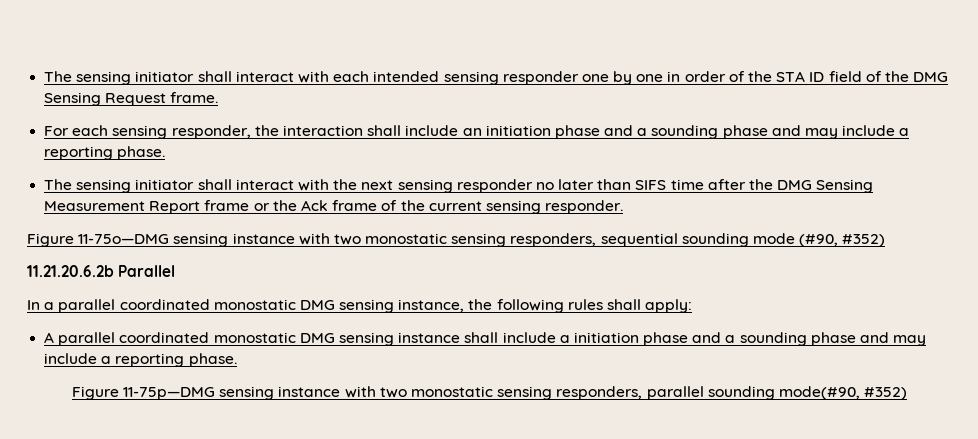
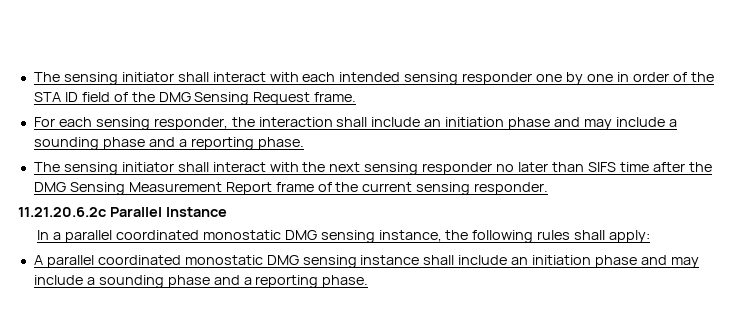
- For each sensing responder, the interaction shall include an initiation phase and a sounding phase and may include a reporting phase.
+ For each sensing responder, the interaction shall include an initiation phase and may include a sounding phase and a reporting phase.
- The sensing initiator shall interact with the next sensing responder no later than SIFS time after the DMG Sensing Measurement Report frame or the Ack frame of the current sensing responder.
+ The sensing initiator shall interact with the next sensing responder no later than SIFS time after the DMG Sensing Measurement Report frame of the current sensing responder.
- Figure 11-75o—DMG sensing instance with two monostatic sensing responders, sequential sounding mode (#90, #352)
- 11.21.20.6.2b Parallel
+ 11.21.20.6.2c Parallel Instance
- A parallel coordinated monostatic DMG sensing instance shall include a initiation phase and a sounding phase and may include a reporting phase.
- Figure 11-75p—DMG sensing instance with two monostatic sensing responders, parallel sounding mode(#90, #352)
+ A parallel coordinated monostatic DMG sensing instance shall include an initiation phase and may include a sounding phase and a reporting phase.

